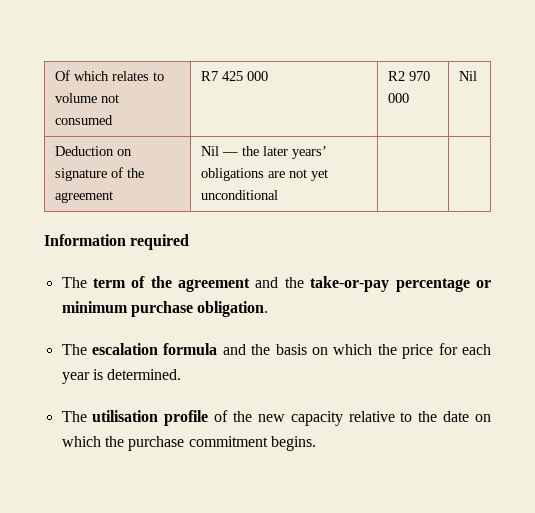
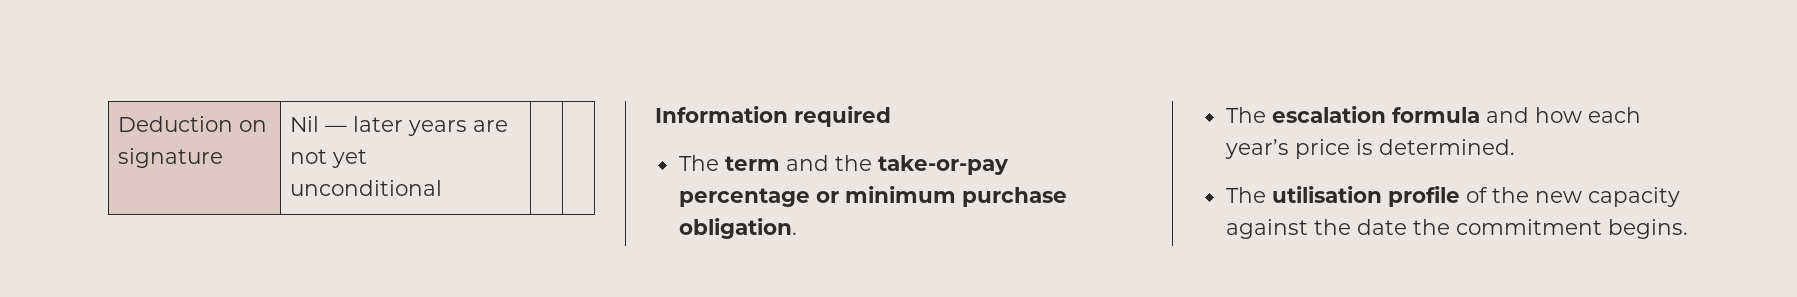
- Of which relates to volume not consumed | R7 425 000 | R2 970 000 | Nil
- Deduction on signature of the agreement | Nil — the later years’ obligations are not yet unconditional | |
+ Deduction on signature | Nil — later years are not yet unconditional | |
- The term of the agreement and the take-or-pay percentage or minimum purchase obligation.
+ The term and the take-or-pay percentage or minimum purchase obligation.
- The escalation formula and the basis on which the price for each year is determined.
+ The escalation formula and how each year’s price is determined.
- The utilisation profile of the new capacity relative to the date on which the purchase commitment begins.
+ The utilisation profile of the new capacity against the date the commitment begins.

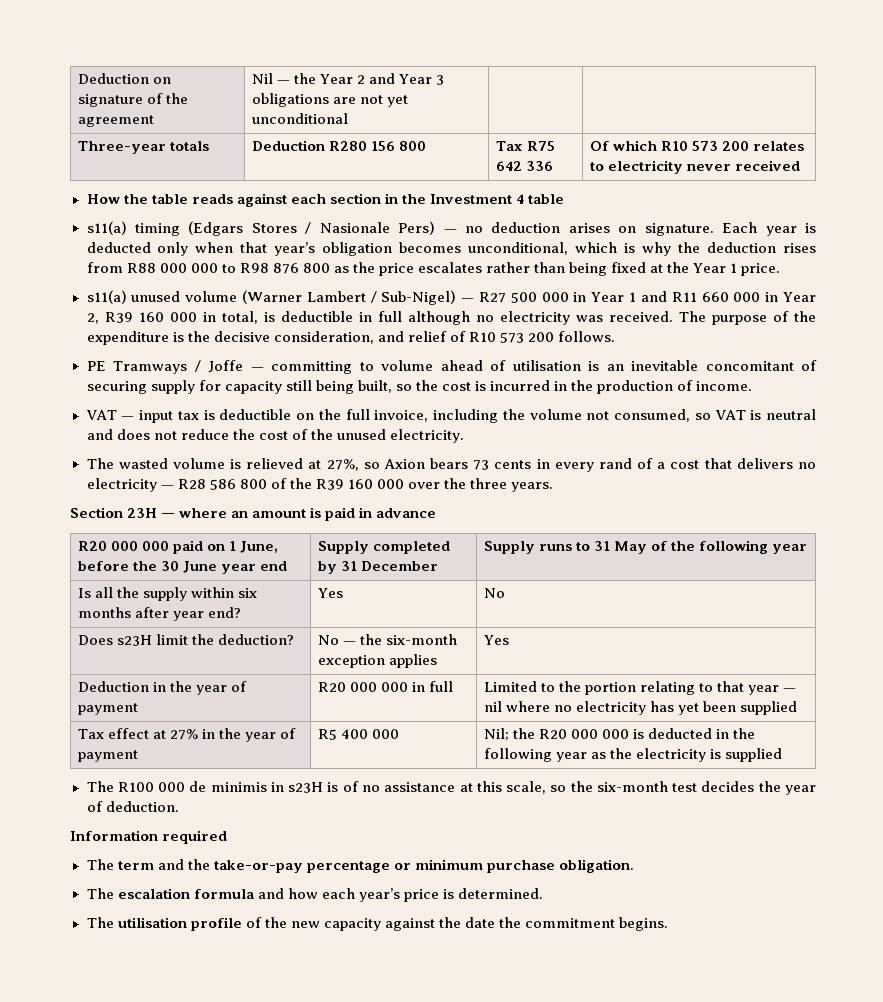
- Deduction on signature | Nil — later years are not yet unconditional | |
+ Deduction on signature of the agreement | Nil — the Year 2 and Year 3 obligations are not yet unconditional | |
+ Three-year totals | Deduction R280 156 800 | Tax R75 642 336 | Of which R10 573 200 relates to electricity never received
+ How the table reads against each section in the Investment 4 table
+ s11(a) timing (Edgars Stores / Nasionale Pers) — no deduction arises on signature. Each year is deducted only when that year’s obligation becomes unconditional, which is why the deduction rises from R88 000 000 to R98 876 800 as the price escalates rather than being fixed at the Year 1 price.
+ s11(a) unused volume (Warner Lambert / Sub-Nigel) — R27 500 000 in Year 1 and R11 660 000 in Year 2, R39 160 000 in total, is deductible in full although no electricity was received. The purpose of the expenditure is the decisive consideration, and relief of R10 573 200 follows.
+ PE Tramways / Joffe — committing to volume ahead of utilisation is an inevitable concomitant of securing supply for capacity still being built, so the cost is incurred in the production of income.
+ VAT — input tax is deductible on the full invoice, including the volume not consumed, so VAT is neutral and does not reduce the cost of the unused electricity.
+ The wasted volume is relieved at 27%, so Axion bears 73 cents in every rand of a cost that delivers no electricity — R28 586 800 of the R39 160 000 over the three years.
+ Section 23H — where an amount is paid in advance
+ R20 000 000 paid on 1 June, before the 30 June year end | Supply completed by 31 December | Supply runs to 31 May of the following year
+ Is all the supply within six months after year end? | Yes | No
+ Does s23H limit the deduction? | No — the six-month exception applies | Yes
+ Deduction in the year of payment | R20 000 000 in full | Limited to the portion relating to that year — nil where no electricity has yet been supplied
+ Tax effect at 27% in the year of payment | R5 400 000 | Nil; the R20 000 000 is deducted in the following year as the electricity is supplied
+ The R100 000 de minimis in s23H is of no assistance at this scale, so the six-month test decides the year of deduction.

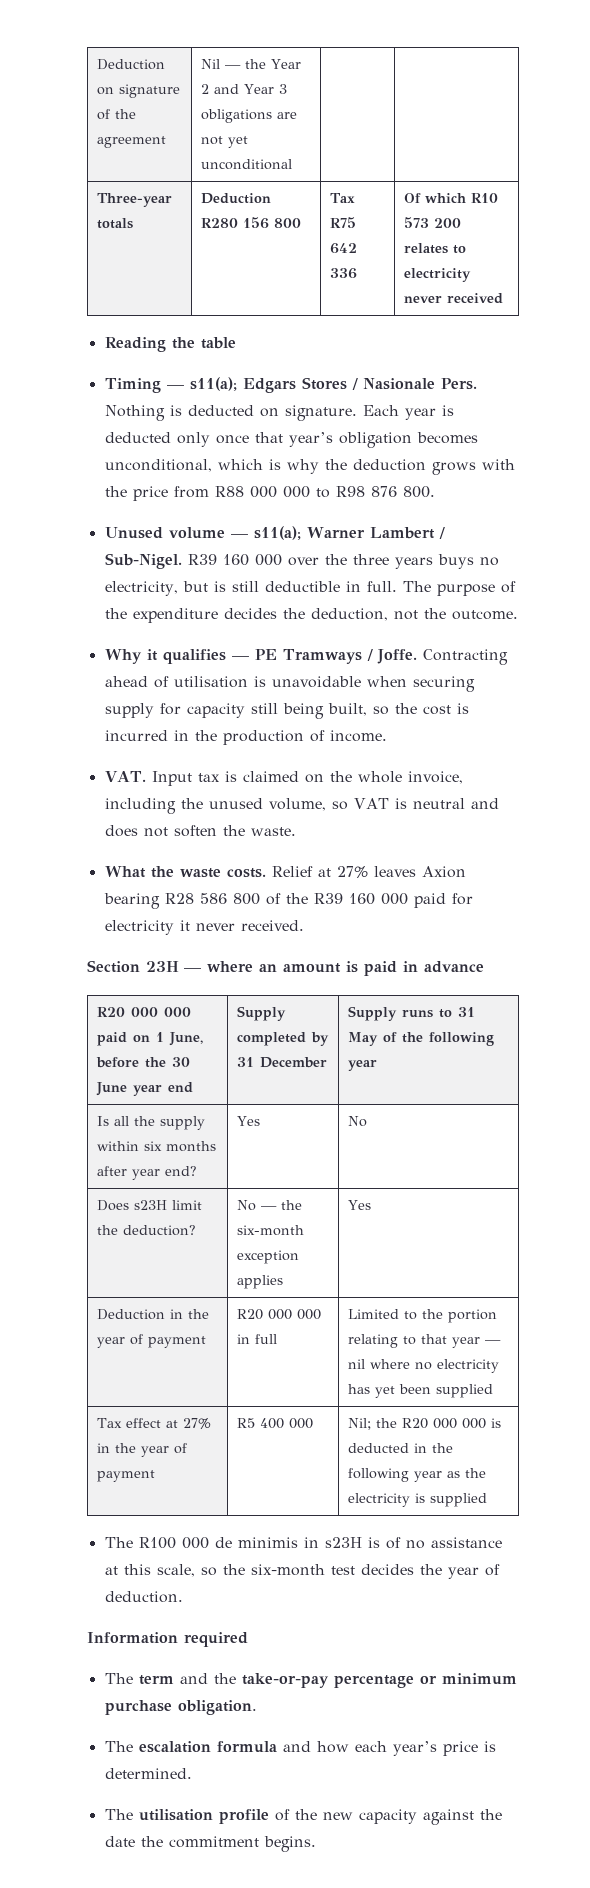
- How the table reads against each section in the Investment 4 table
- s11(a) timing (Edgars Stores / Nasionale Pers) — no deduction arises on signature.
+ Reading the table
+ Timing — s11(a); Edgars Stores / Nasionale Pers. Nothing is deducted on signature.
- Each year is deducted only when that year’s obligation becomes unconditional, which is why the deduction rises from R88 000 000 to R98 876 800 as the price escalates rather than being fixed at the Year 1 price.
- s11(a) unused volume (Warner Lambert / Sub-Nigel) — R27 500 000 in Year 1 and R11 660 000 in Year 2, R39 160 000 in total, is deductible in full although no electricity was received.
+ Each year is deducted only once that year’s obligation becomes unconditional, which is why the deduction grows with the price from R88 000 000 to R98 876 800.
+ Unused volume — s11(a); Warner Lambert / Sub-Nigel. R39 160 000 over the three years buys no electricity, but is still deductible in full.
- The purpose of the expenditure is the decisive consideration, and relief of R10 573 200 follows.
- PE Tramways / Joffe — committing to volume ahead of utilisation is an inevitable concomitant of securing supply for capacity still being built, so the cost is incurred in the production of income.
+ The purpose of the expenditure decides the deduction, not the outcome.
+ Why it qualifies — PE Tramways / Joffe. Contracting ahead of utilisation is unavoidable when securing supply for capacity still being built, so the cost is incurred in the production of income.
- VAT — input tax is deductible on the full invoice, including the volume not consumed, so VAT is neutral and does not reduce the cost of the unused electricity.
- The wasted volume is relieved at 27%, so Axion bears 73 cents in every rand of a cost that delivers no electricity — R28 586 800 of the R39 160 000 over the three years.
+ VAT. Input tax is claimed on the whole invoice, including the unused volume, so VAT is neutral and does not soften the waste.
+ What the waste costs. Relief at 27% leaves Axion bearing R28 586 800 of the R39 160 000 paid for electricity it never received.

